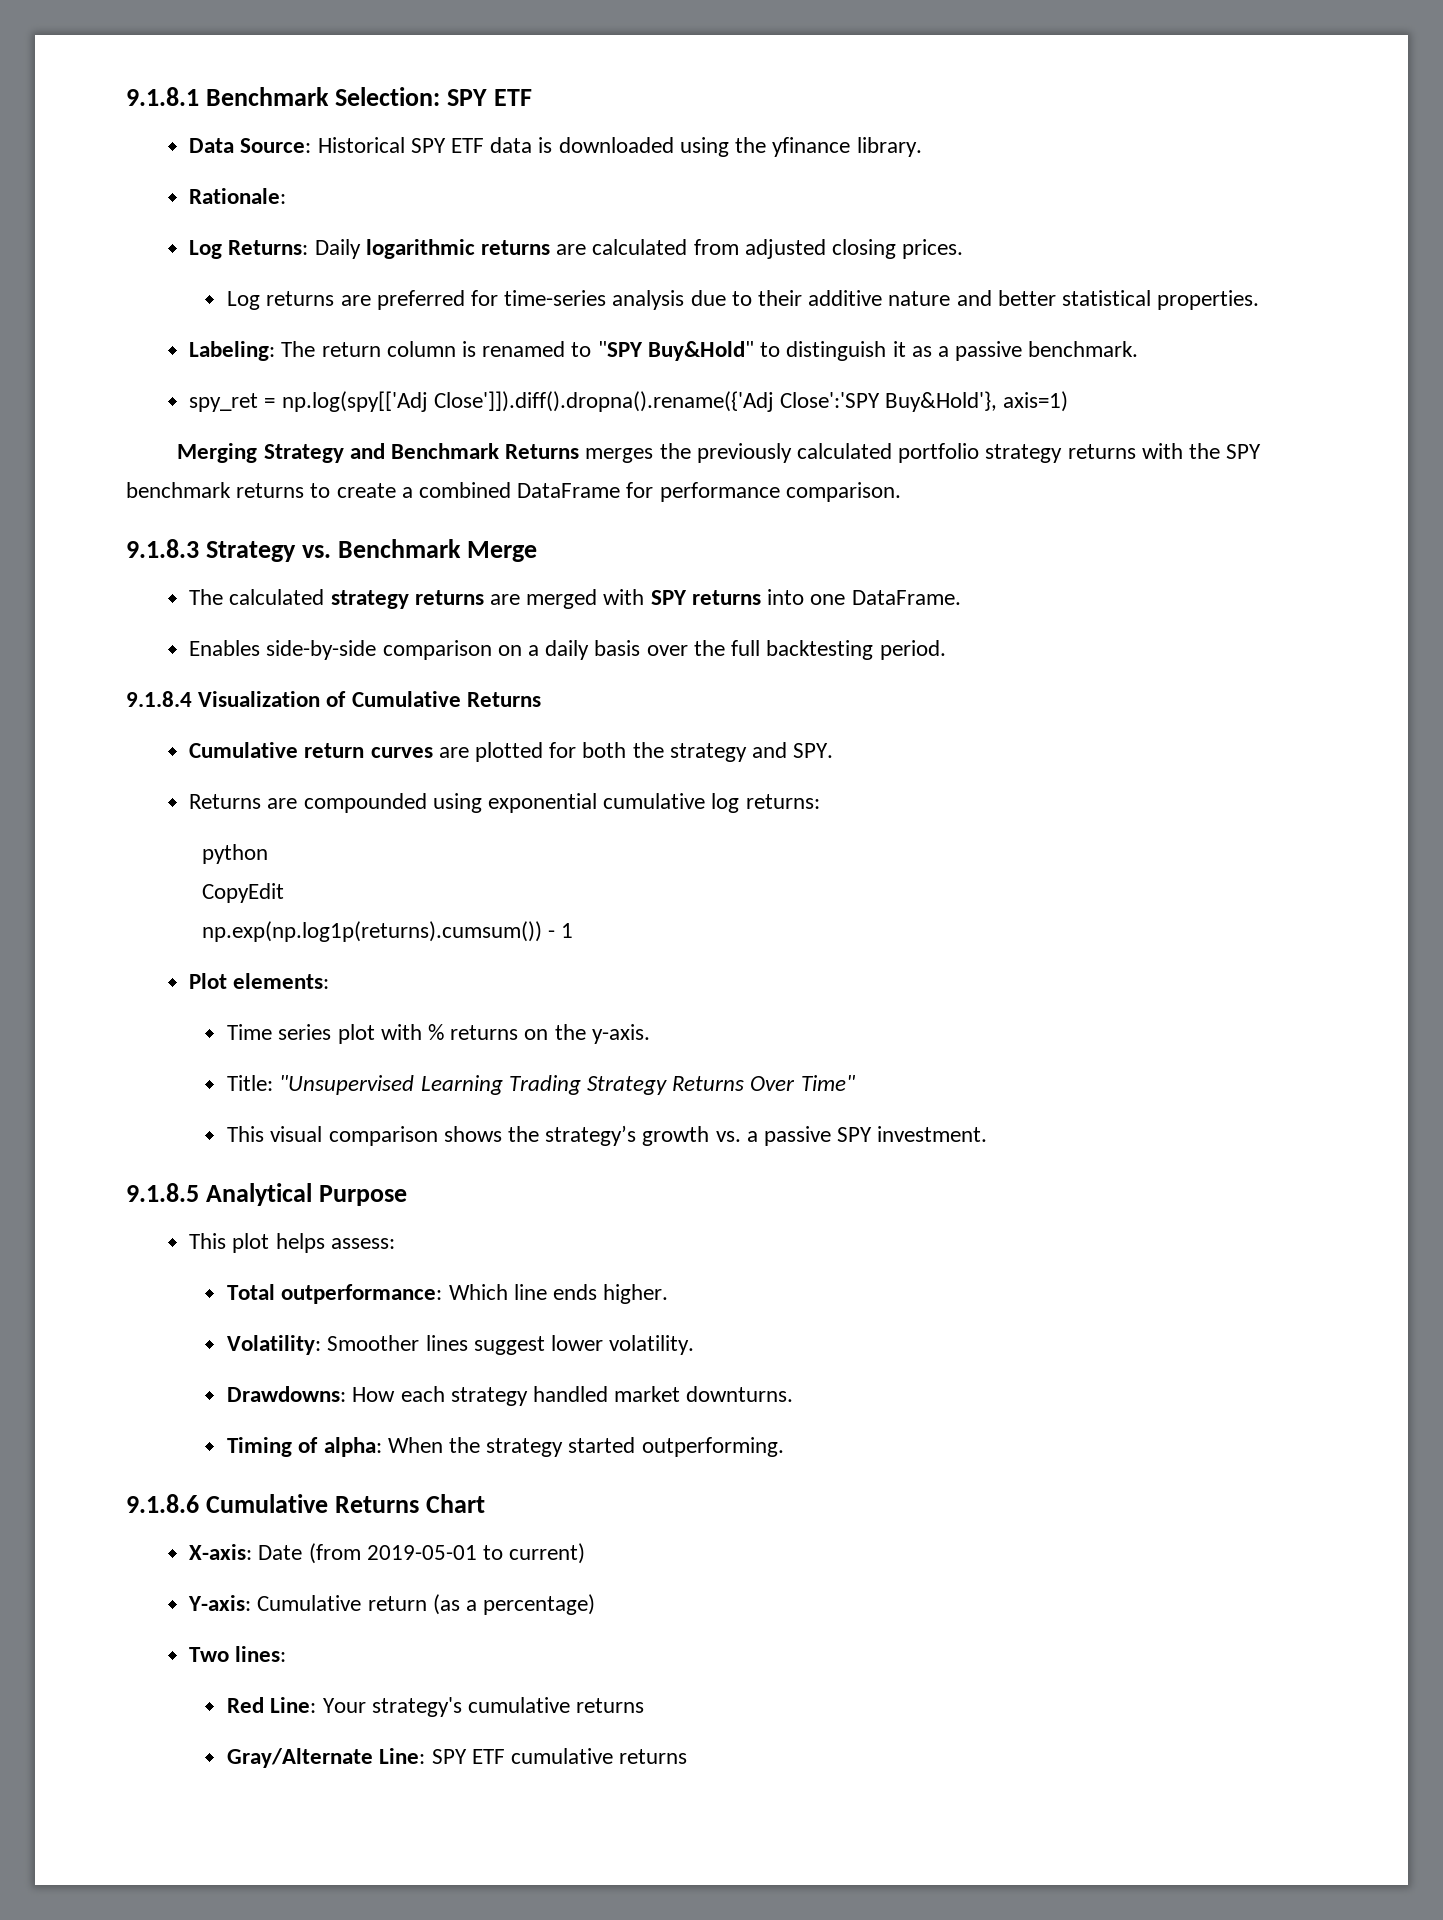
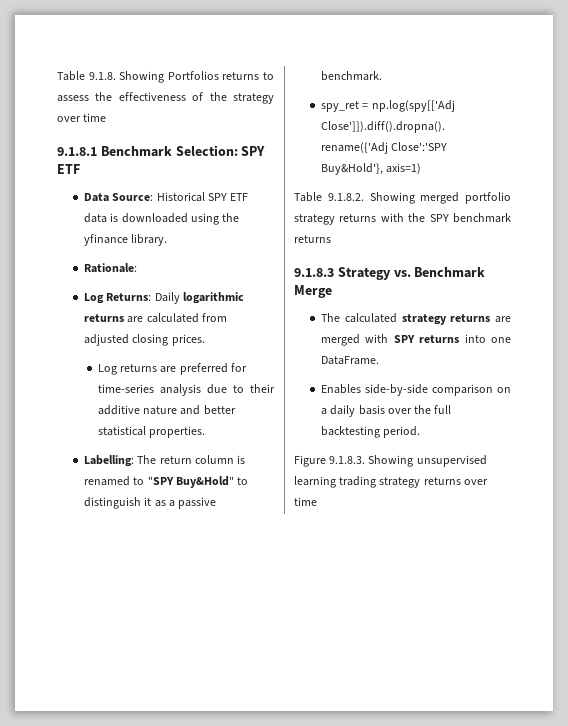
+ Table 9.1.8. Showing Portfolios returns to assess the effectiveness of the strategy over time
- Labeling: The return column is renamed to "SPY Buy&Hold" to distinguish it as a passive benchmark.
+ Labelling: The return column is renamed to "SPY Buy&Hold" to distinguish it as a passive benchmark.
- Merging Strategy and Benchmark Returns merges the previously calculated portfolio strategy returns with the SPY benchmark returns to create a combined DataFrame for performance comparison.
+ Table 9.1.8.2. Showing merged portfolio strategy returns with the SPY benchmark returns
- 9.1.8.4 Visualization of Cumulative Returns
- Cumulative return curves are plotted for both the strategy and SPY.
- Returns are compounded using exponential cumulative log returns:
- python
- CopyEdit
- np.exp(np.log1p(returns).cumsum()) - 1
- Plot elements:
- Time series plot with % returns on the y-axis.
- Title: "Unsupervised Learning Trading Strategy Returns Over Time"
- This visual comparison shows the strategy’s growth vs. a passive SPY investment.
- 9.1.8.5 Analytical Purpose
- This plot helps assess:
- Total outperformance: Which line ends higher.
- Volatility: Smoother lines suggest lower volatility.
- Drawdowns: How each strategy handled market downturns.
- Timing of alpha: When the strategy started outperforming.
- 9.1.8.6 Cumulative Returns Chart
- X-axis: Date (from 2019-05-01 to current)
- Y-axis: Cumulative return (as a percentage)
- Two lines:
- Red Line: Your strategy's cumulative returns
- Gray/Alternate Line: SPY ETF cumulative returns
+ Figure 9.1.8.3. Showing unsupervised learning trading strategy returns over time

